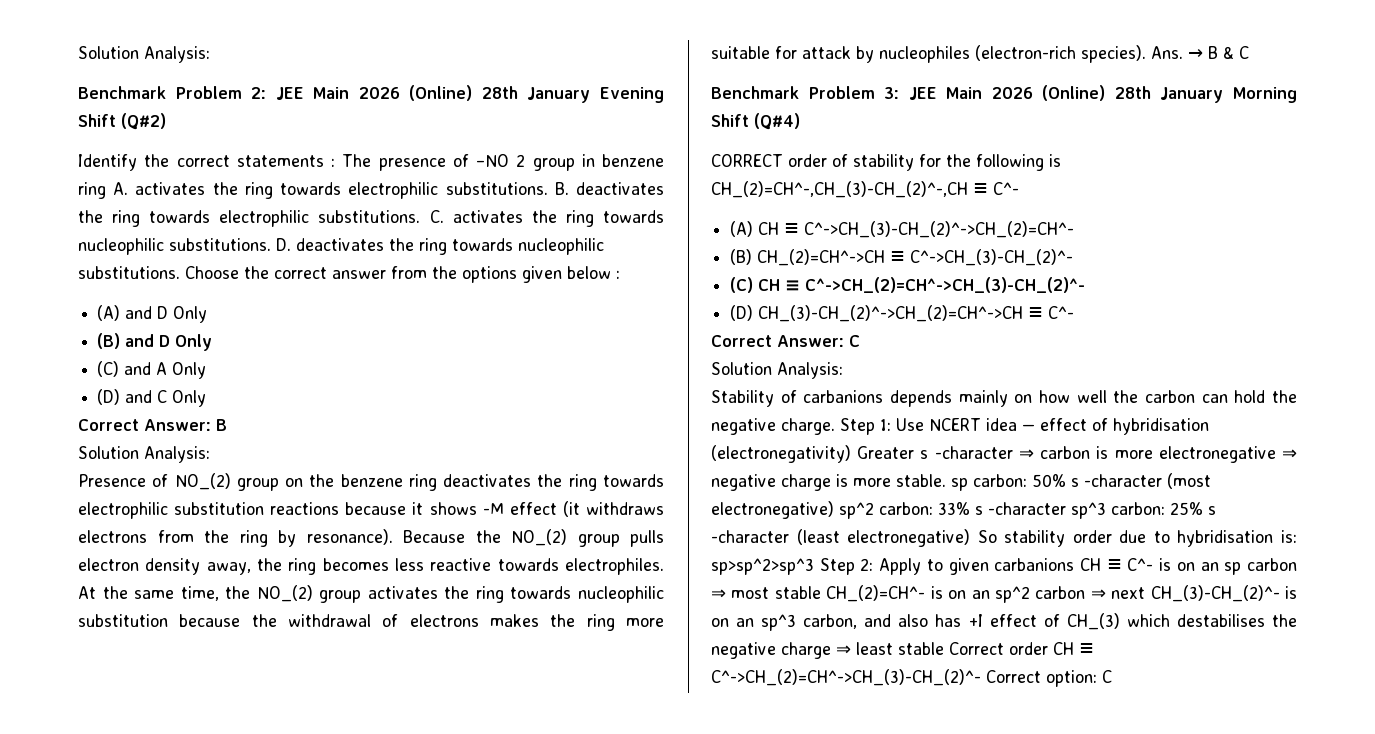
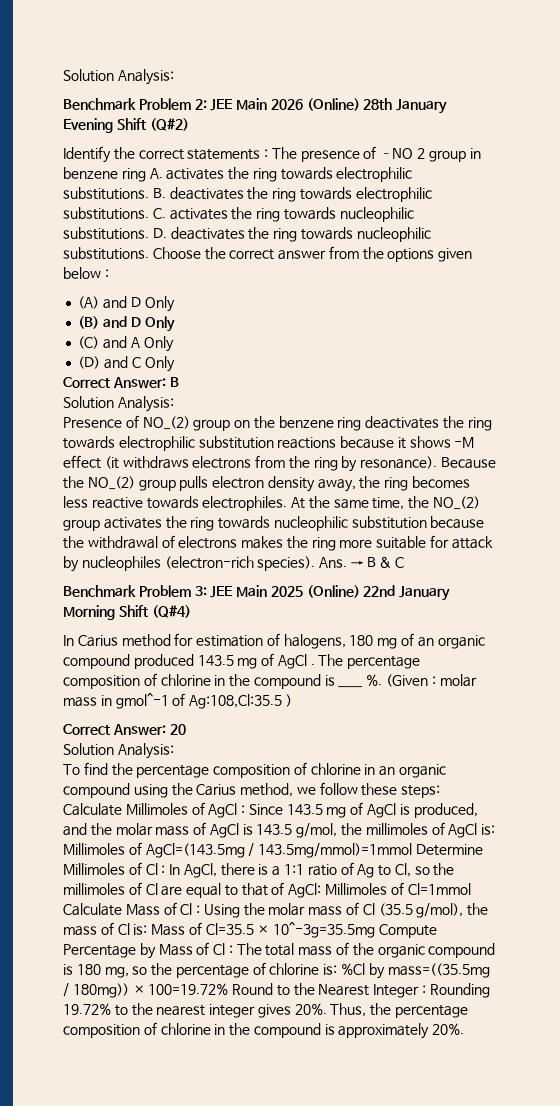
- Benchmark Problem 3: JEE Main 2026 (Online) 28th January Morning Shift (Q#4)
+ Benchmark Problem 3: JEE Main 2025 (Online) 22nd January Morning Shift (Q#4)
- CORRECT order of stability for the following is CH_(2)=CH^-,CH_(3)-CH_(2)^-,CH ≡ C^-
- (A) CH ≡ C^->CH_(3)-CH_(2)^->CH_(2)=CH^-
- (B) CH_(2)=CH^->CH ≡ C^->CH_(3)-CH_(2)^-
- (C) CH ≡ C^->CH_(2)=CH^->CH_(3)-CH_(2)^-
- (D) CH_(3)-CH_(2)^->CH_(2)=CH^->CH ≡ C^-
- Correct Answer: C
+ In Carius method for estimation of halogens, 180 mg of an organic compound produced 143.5 mg of AgCl . The percentage composition of chlorine in the compound is ____ %. (Given : molar mass in gmol^-1 of Ag:108,Cl:35.5 )
+ Correct Answer: 20
  Solution Analysis:
- Stability of carbanions depends mainly on how well the carbon can hold the negative charge. Step 1: Use NCERT idea — effect of hybridisation (electronegativity) Greater s -character ⇒ carbon is more electronegative ⇒ negative charge is more stable. sp carbon: 50% s -character (most electronegative) sp^2 carbon: 33% s -character sp^3 carbon: 25% s -character (least electronegative) So stability order due to hybridisation is: sp>sp^2>sp^3 Step 2: Apply to given carbanions CH ≡ C^- is on an sp carbon ⇒ most stable CH_(2)=CH^- is on an sp^2 carbon ⇒ next CH_(3)-CH_(2)^- is on an sp^3 carbon, and also has +I effect of CH_(3) which destabilises the negative charge ⇒ least stable Correct order CH ≡ C^->CH_(2)=CH^->CH_(3)-CH_(2)^- Correct option: C
+ To find the percentage composition of chlorine in an organic compound using the Carius method, we follow these steps: Calculate Millimoles of AgCl : Since 143.5 mg of AgCl is produced, and the molar mass of AgCl is 143.5 g/mol, the millimoles of AgCl is: Millimoles of AgCl=(143.5mg / 143.5mg/mmol)=1mmol Determine Millimoles of Cl : In AgCl, there is a 1:1 ratio of Ag to Cl, so the millimoles of Cl are equal to that of AgCl: Millimoles of Cl=1mmol Calculate Mass of Cl : Using the molar mass of Cl (35.5 g/mol), the mass of Cl is: Mass of Cl=35.5 × 10^-3g=35.5mg Compute Percentage by Mass of Cl : The total mass of the organic compound is 180 mg, so the percentage of chlorine is: %Cl by mass=((35.5mg / 180mg)) × 100=19.72% Round to the Nearest Integer : Rounding 19.72% to the nearest integer gives 20%. Thus, the percentage composition of chlorine in the compound is approximately 20%.

